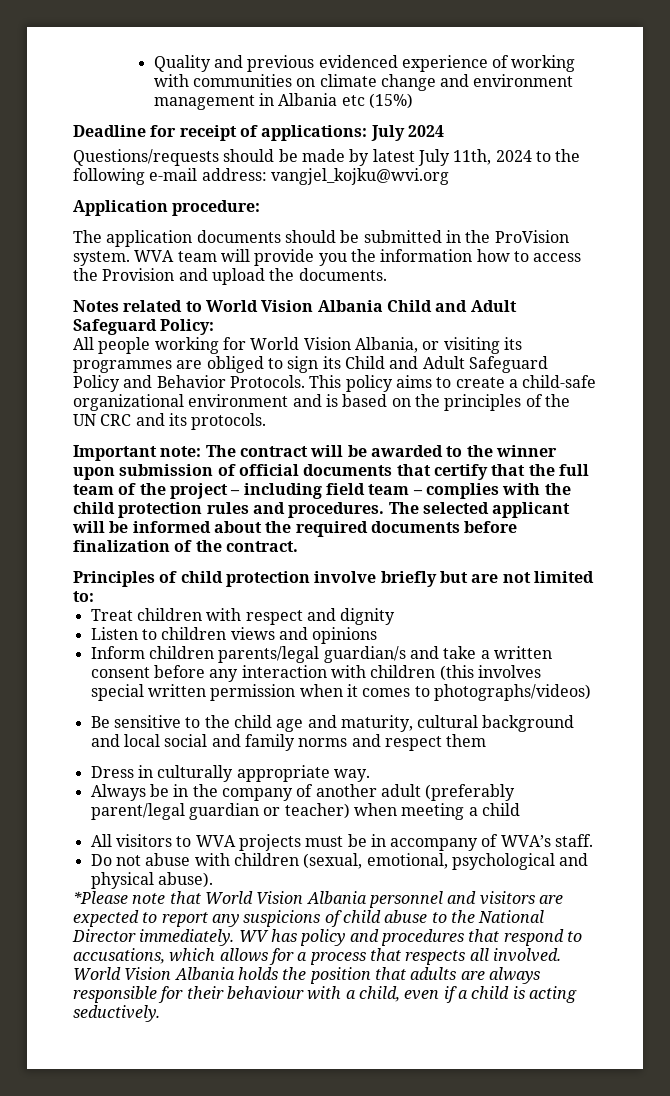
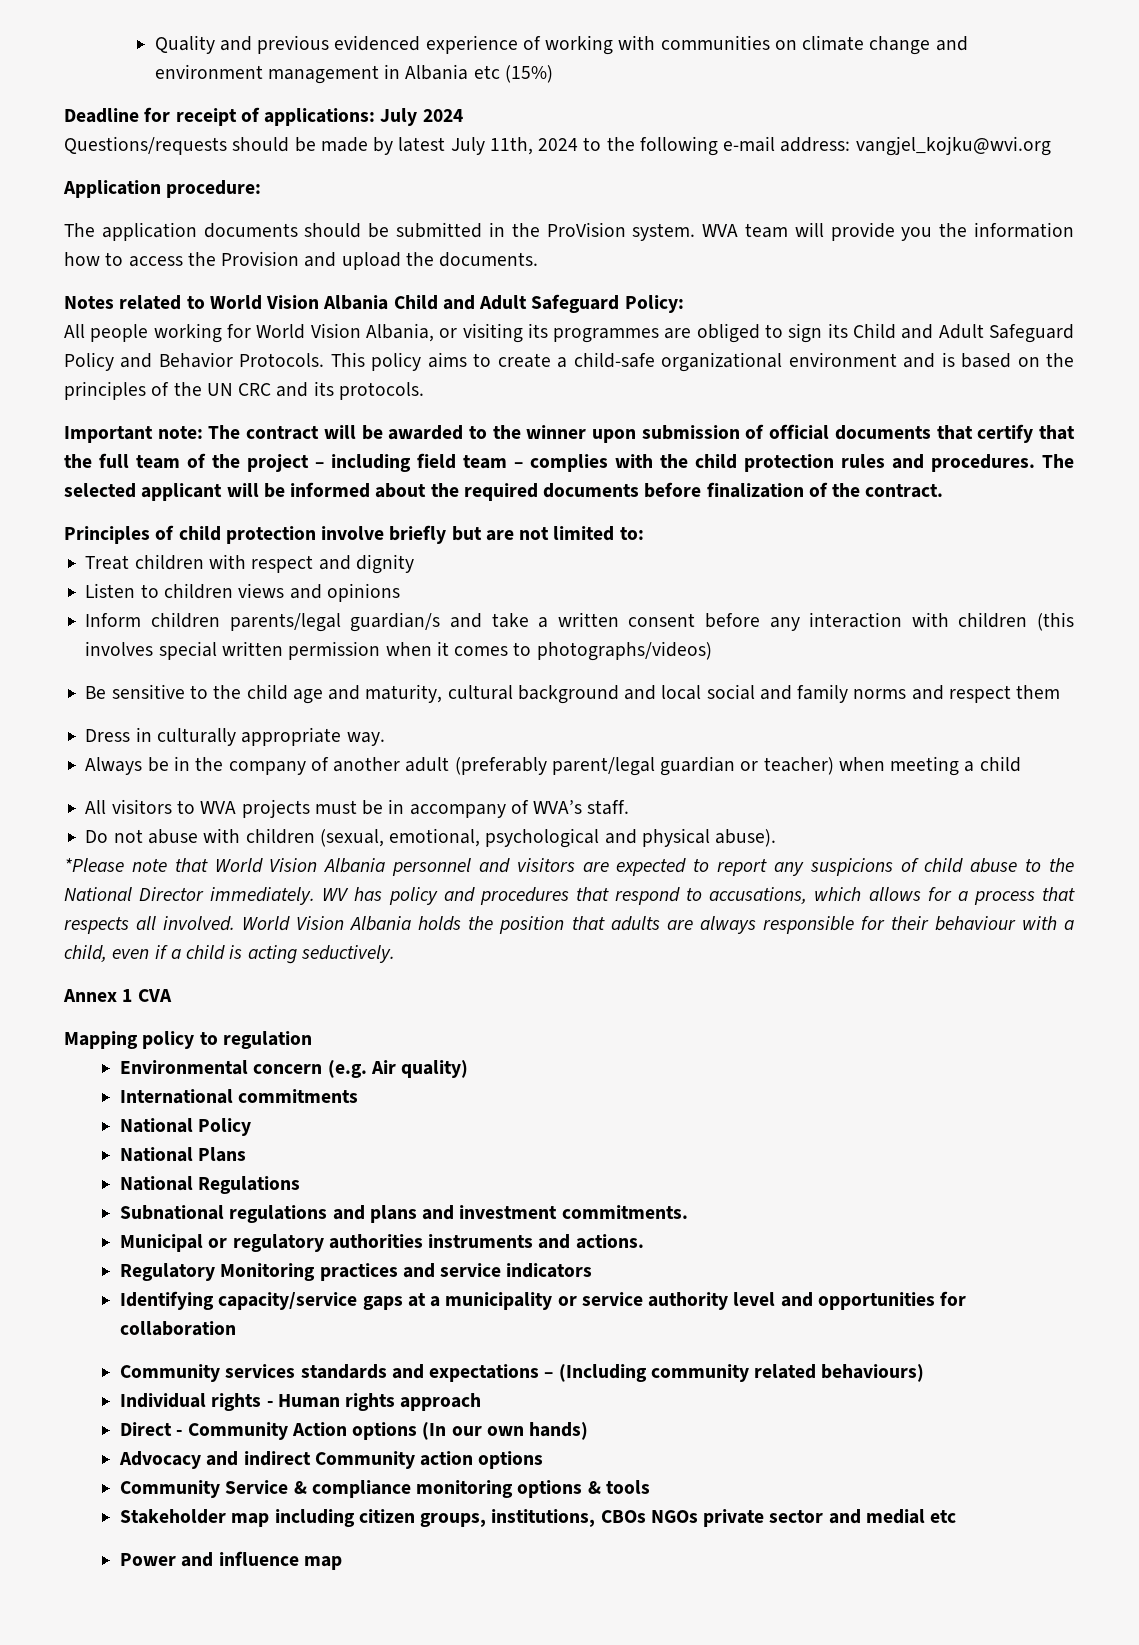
+ Annex 1 CVA
+ Mapping policy to regulation
+ Environmental concern (e.g. Air quality)
+ International commitments
+ National Policy
+ National Plans
+ National Regulations
+ Subnational regulations and plans and investment commitments.
+ Municipal or regulatory authorities instruments and actions.
+ Regulatory Monitoring practices and service indicators
+ Identifying capacity/service gaps at a municipality or service authority level and opportunities for collaboration
+ Community services standards and expectations – (Including community related behaviours)
+ Individual rights - Human rights approach
+ Direct - Community Action options (In our own hands)
+ Advocacy and indirect Community action options
+ Community Service & compliance monitoring options & tools
+ Stakeholder map including citizen groups, institutions, CBOs NGOs private sector and medial etc
+ Power and influence map

